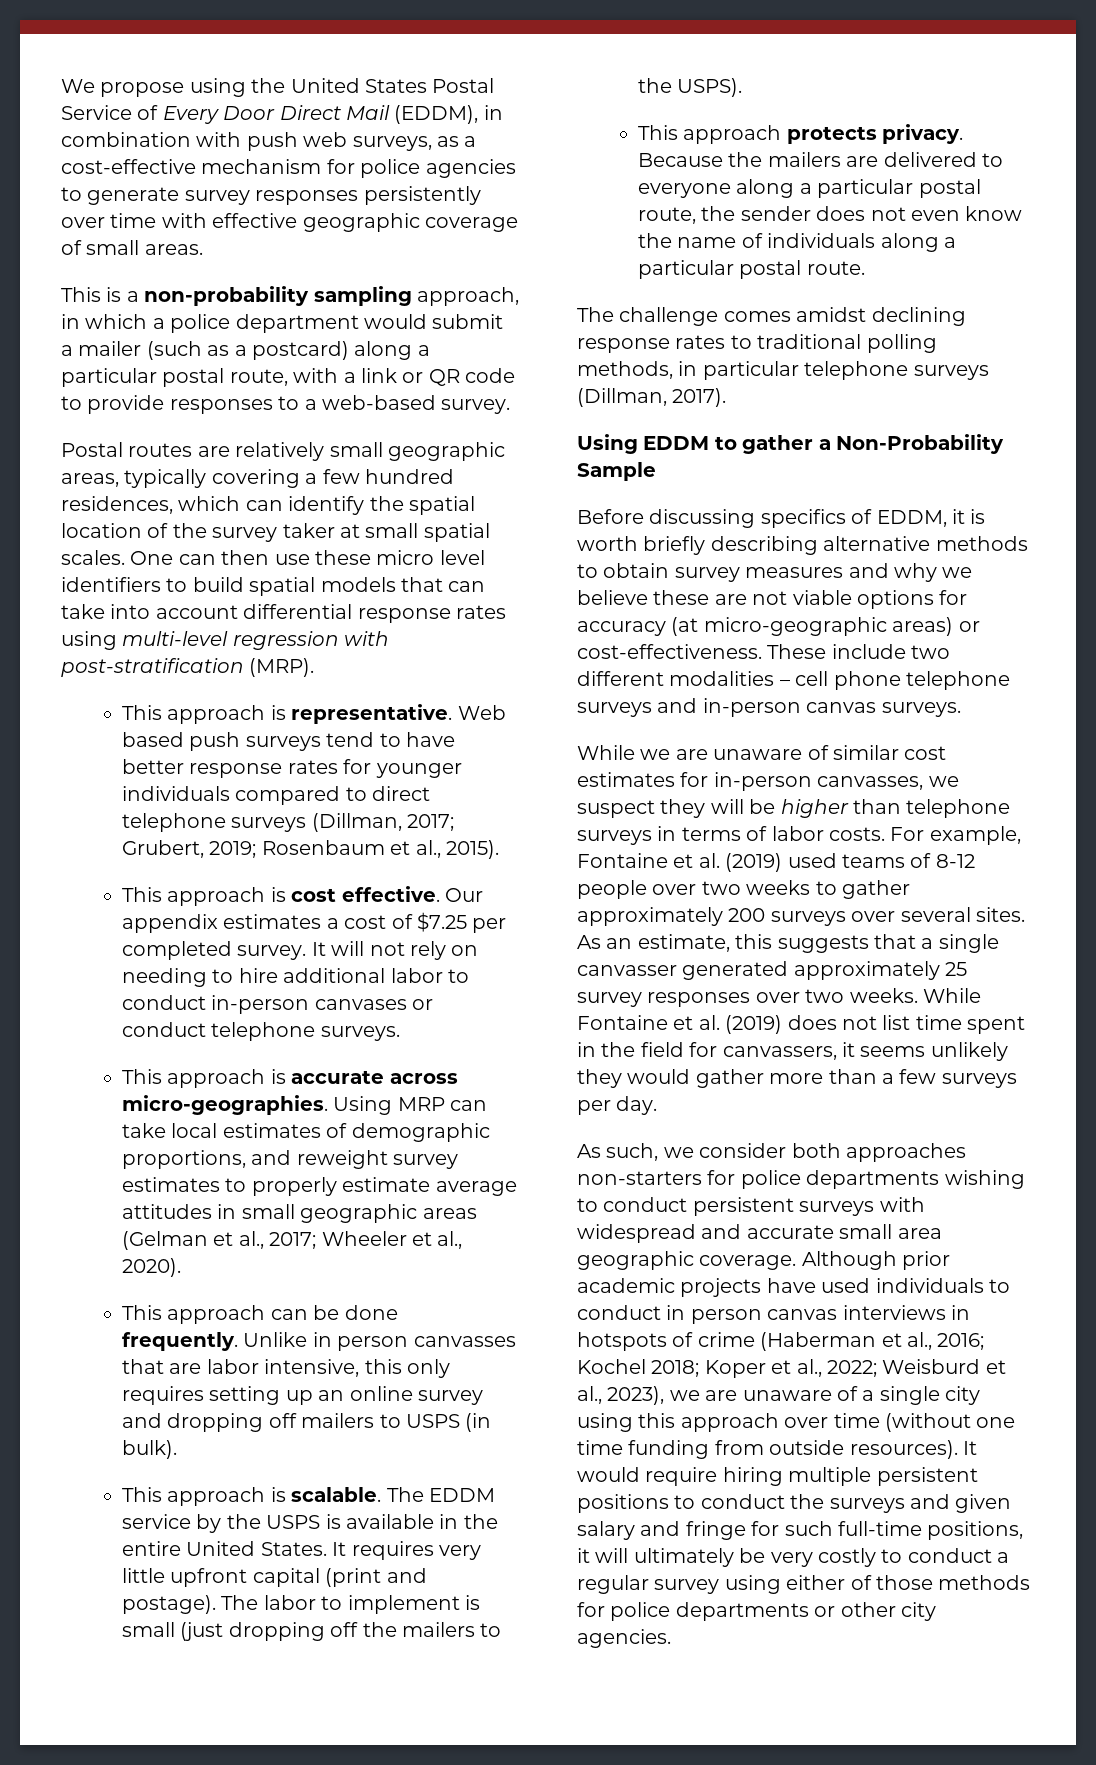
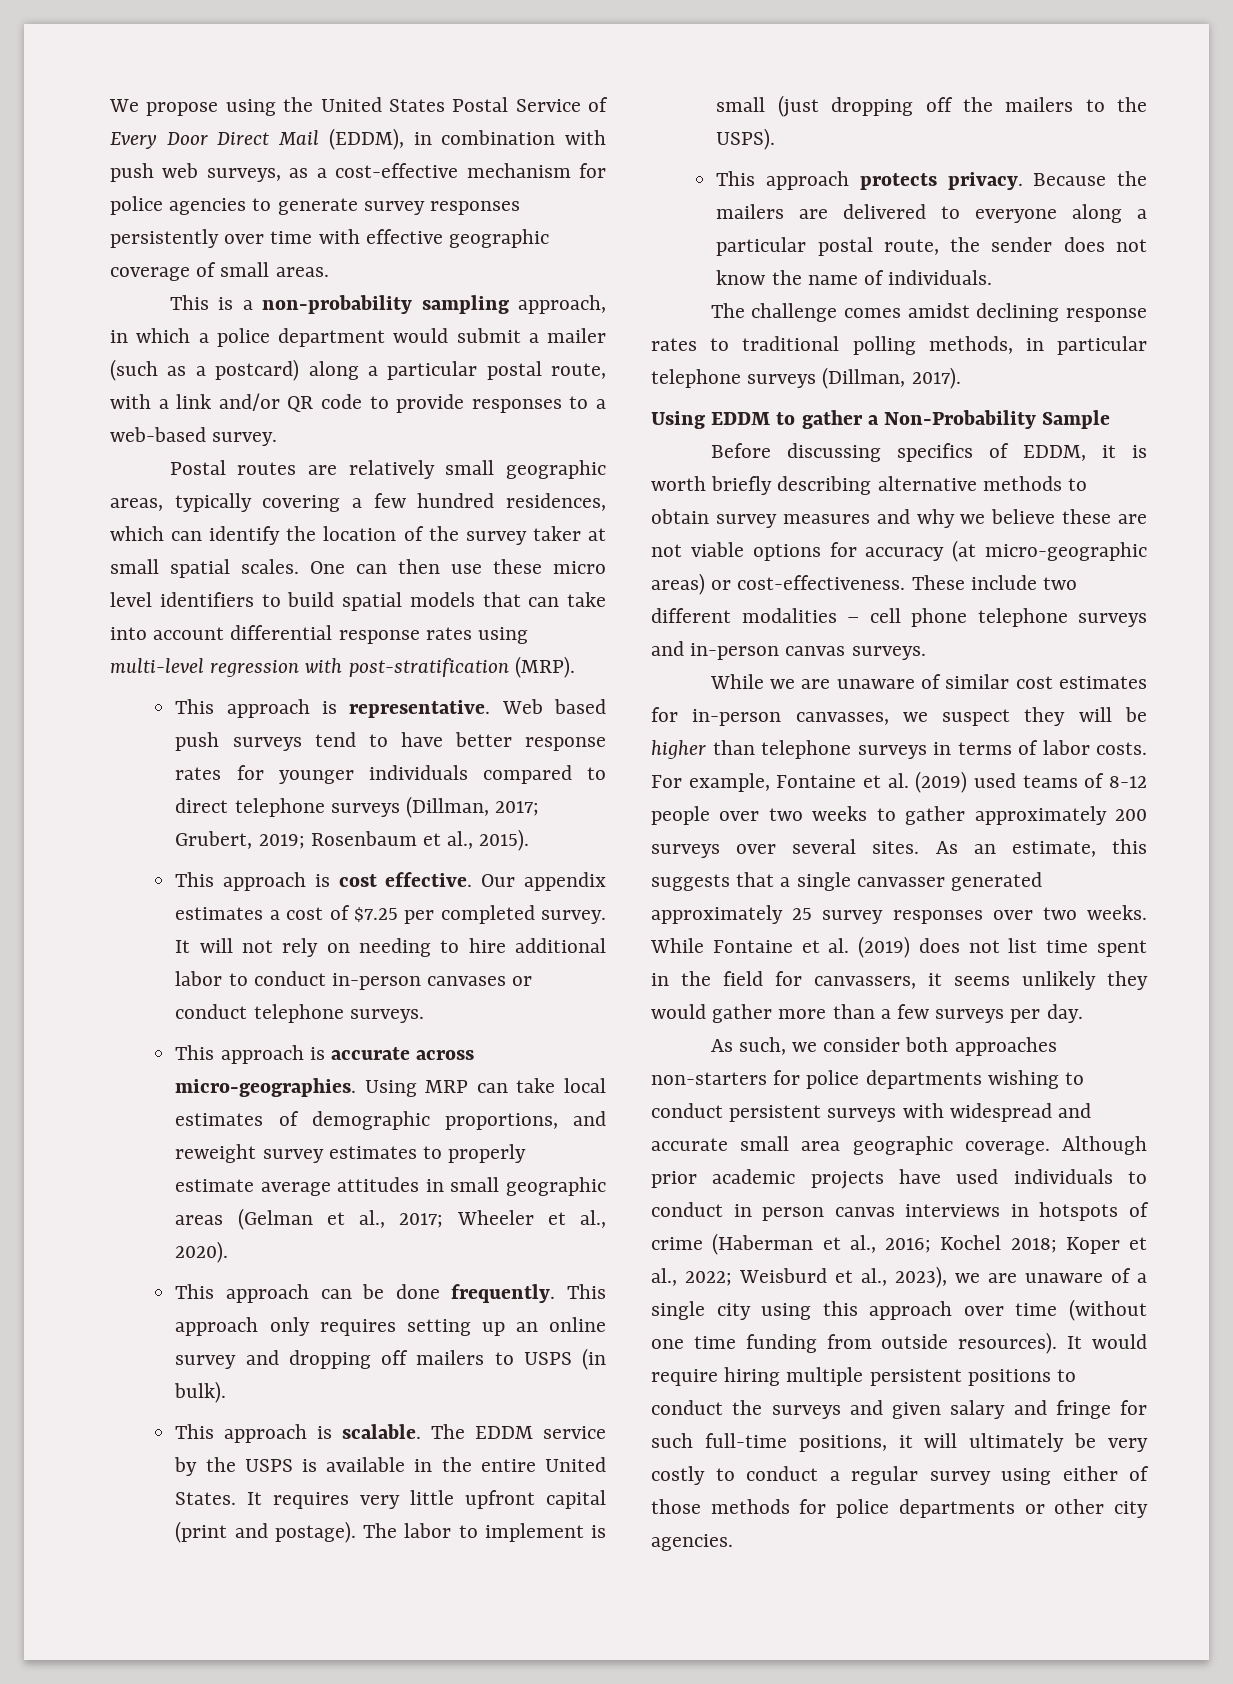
- This is a non-probability sampling approach, in which a police department would submit a mailer (such as a postcard) along a particular postal route, with a link or QR code to provide responses to a web-based survey.
+ This is a non-probability sampling approach, in which a police department would submit a mailer (such as a postcard) along a particular postal route, with a link and/or QR code to provide responses to a web-based survey.
- Postal routes are relatively small geographic areas, typically covering a few hundred residences, which can identify the spatial location of the survey taker at small spatial scales.
+ Postal routes are relatively small geographic areas, typically covering a few hundred residences, which can identify the location of the survey taker at small spatial scales.
- Unlike in person canvasses that are labor intensive, this only requires setting up an online survey and dropping off mailers to USPS (in bulk).
+ This approach only requires setting up an online survey and dropping off mailers to USPS (in bulk).
- Because the mailers are delivered to everyone along a particular postal route, the sender does not even know the name of individuals along a particular postal route.
+ Because the mailers are delivered to everyone along a particular postal route, the sender does not know the name of individuals.

